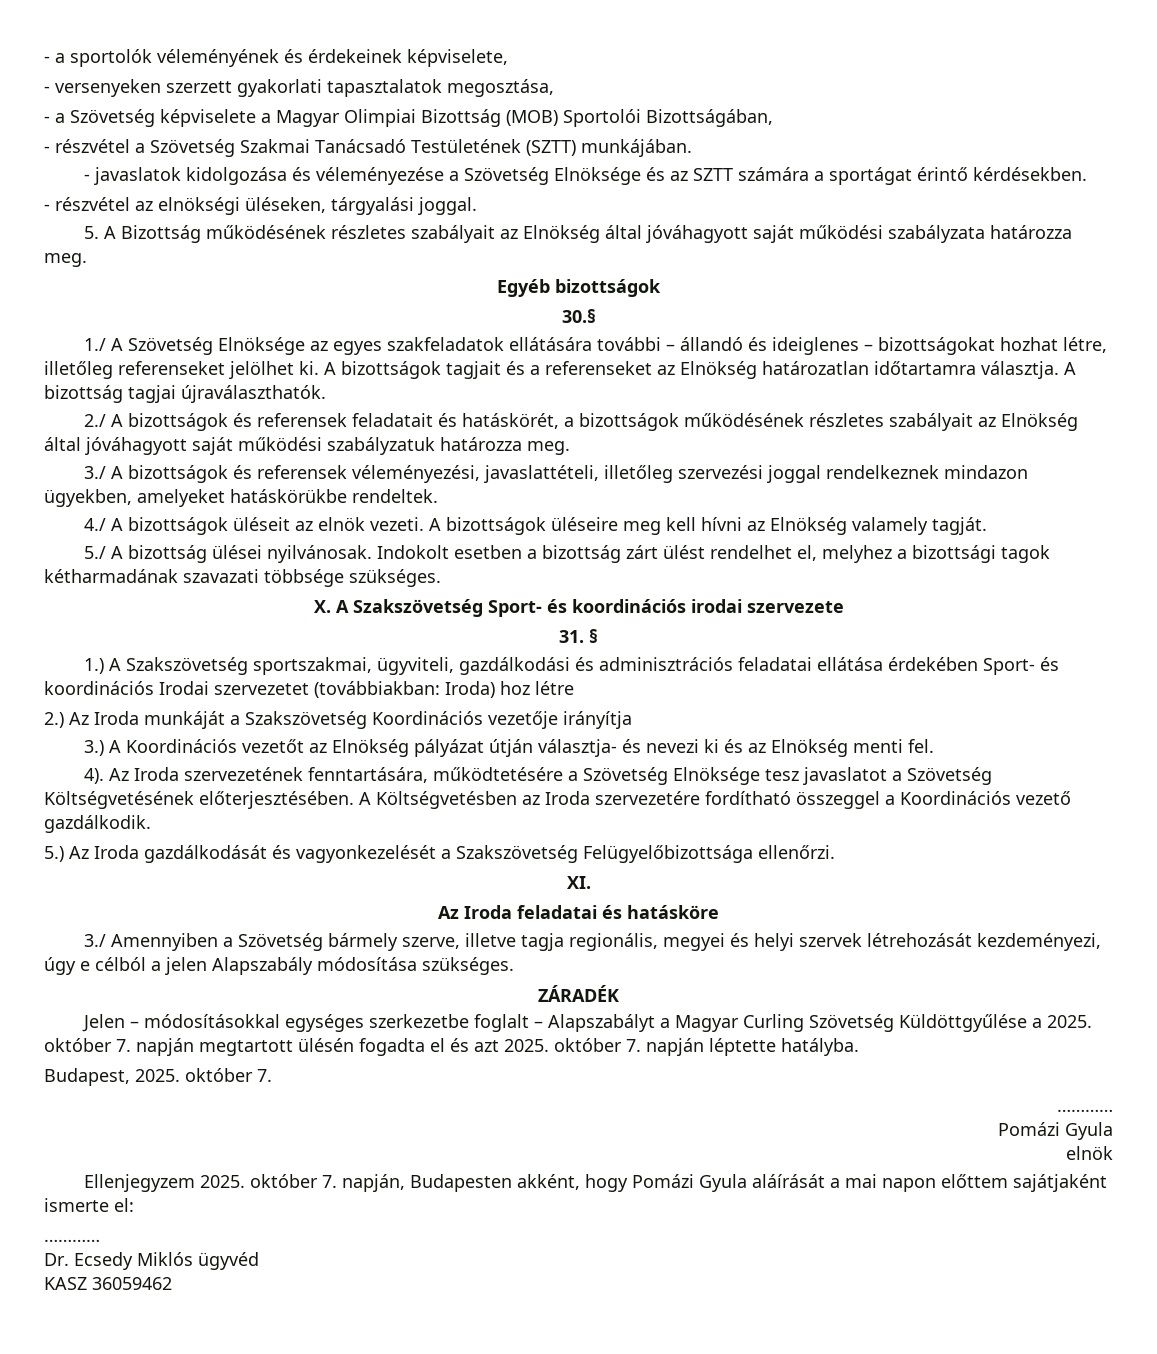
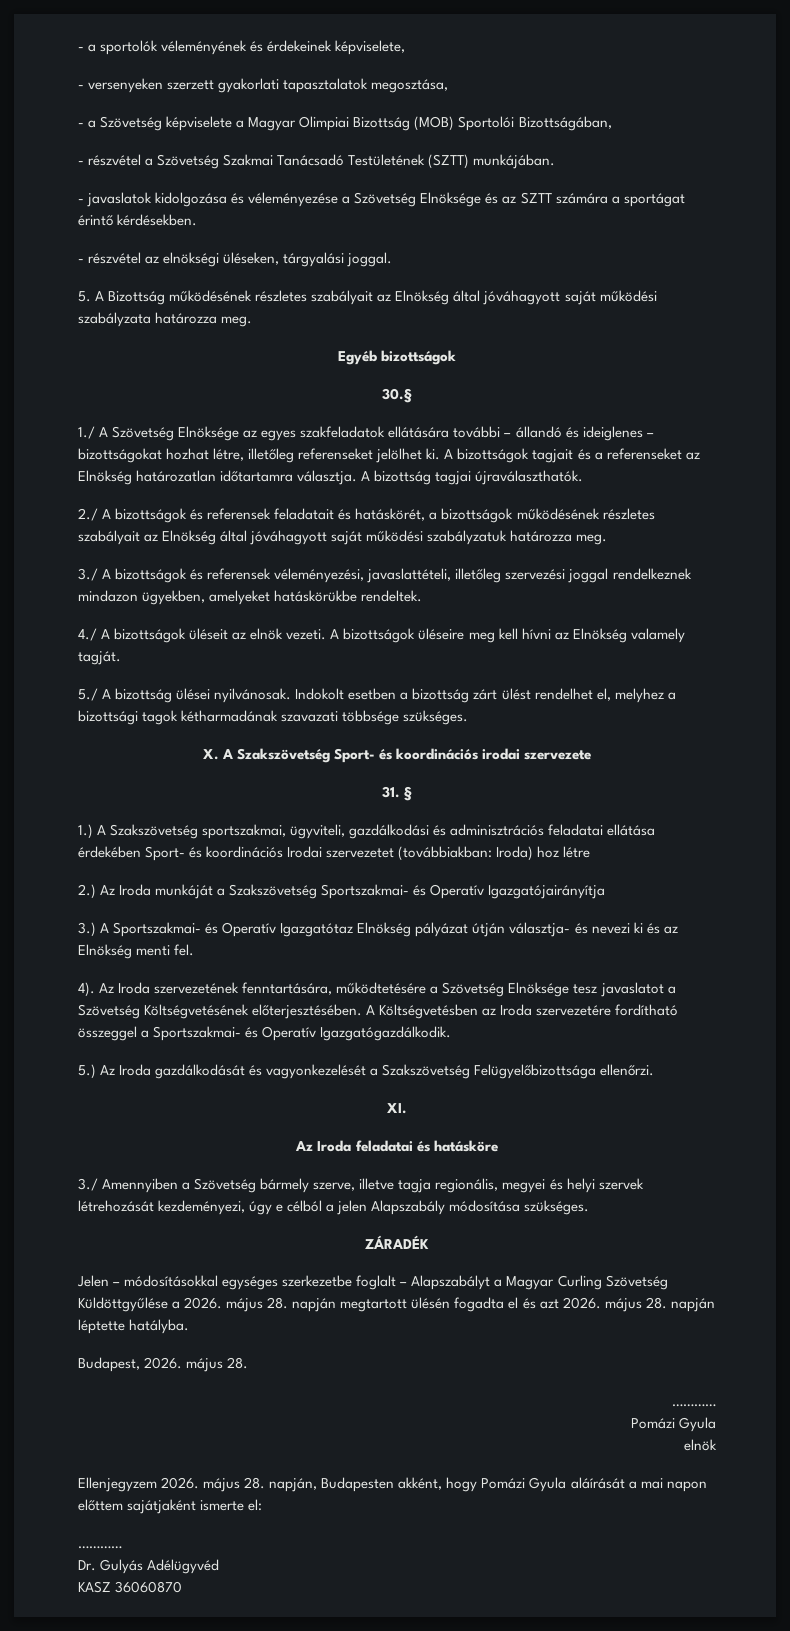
- 2.) Az Iroda munkáját a Szakszövetség Koordinációs vezetője irányítja
- 3.) A Koordinációs vezetőt az Elnökség pályázat útján választja- és nevezi ki és az Elnökség menti fel.
+ 2.) Az Iroda munkáját a Szakszövetség Sportszakmai- és Operatív Igazgatójairányítja
+ 3.) A Sportszakmai- és Operatív Igazgatótaz Elnökség pályázat útján választja- és nevezi ki és az Elnökség menti fel.
- A Költségvetésben az Iroda szervezetére fordítható összeggel a Koordinációs vezető gazdálkodik.
+ A Költségvetésben az Iroda szervezetére fordítható összeggel a Sportszakmai- és Operatív Igazgatógazdálkodik.
- Jelen – módosításokkal egységes szerkezetbe foglalt – Alapszabályt a Magyar Curling Szövetség Küldöttgyűlése a 2025. október 7. napján megtartott ülésén fogadta el és azt 2025. október 7. napján léptette hatályba.
+ Jelen – módosításokkal egységes szerkezetbe foglalt – Alapszabályt a Magyar Curling Szövetség Küldöttgyűlése a 2026. május 28. napján megtartott ülésén fogadta el és azt 2026. május 28. napján léptette hatályba.
- Budapest, 2025. október 7.
+ Budapest, 2026. május 28.
- Ellenjegyzem 2025. október 7. napján, Budapesten akként, hogy Pomázi Gyula aláírását a mai napon előttem sajátjaként ismerte el:
+ Ellenjegyzem 2026. május 28. napján, Budapesten akként, hogy Pomázi Gyula aláírását a mai napon előttem sajátjaként ismerte el:
- Dr. Ecsedy Miklós ügyvéd
+ Dr. Gulyás Adélügyvéd
- KASZ 36059462
+ KASZ 36060870

